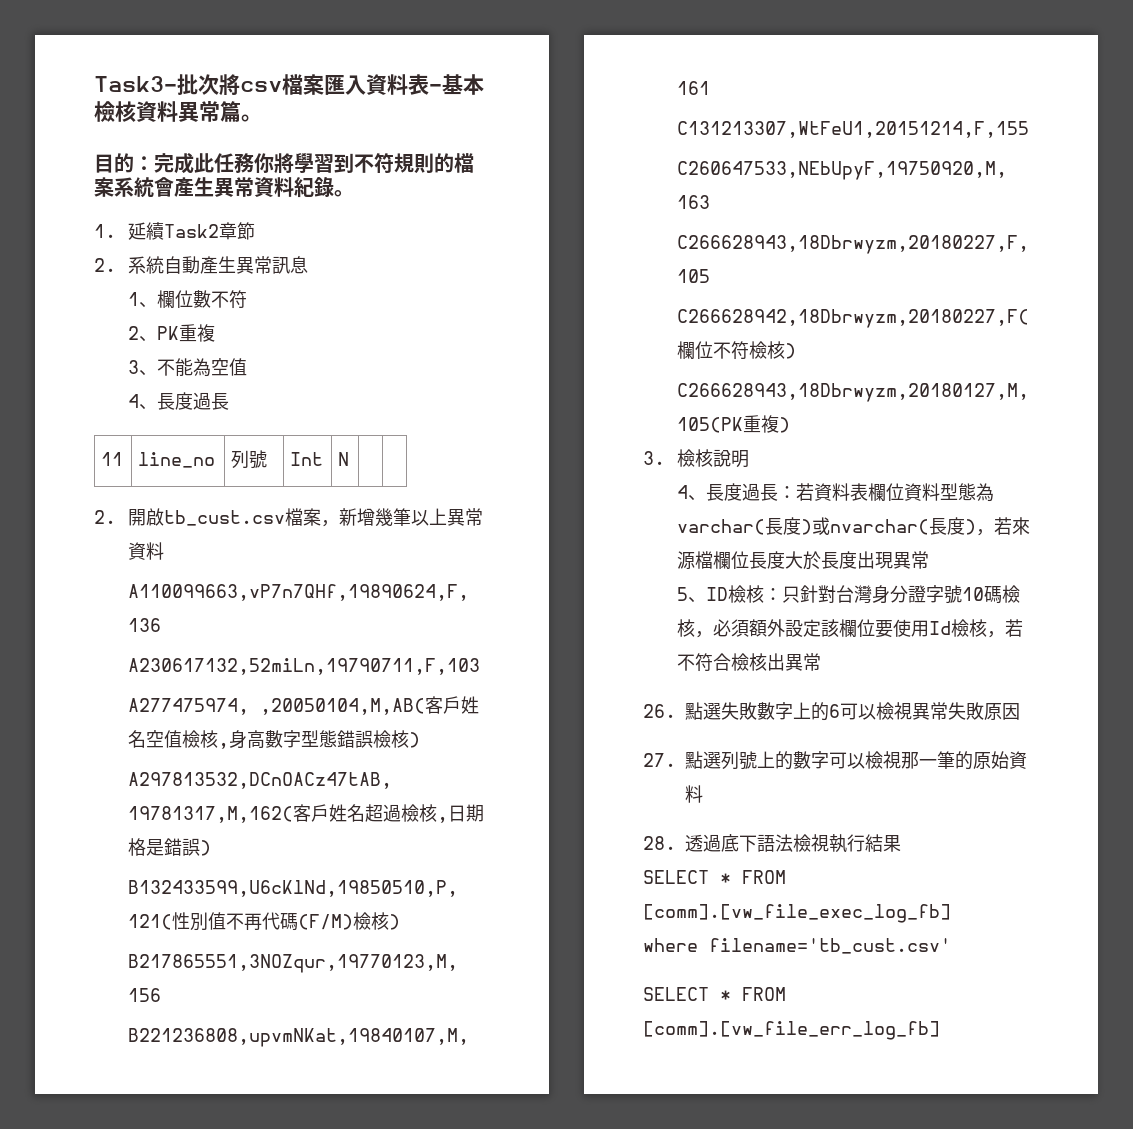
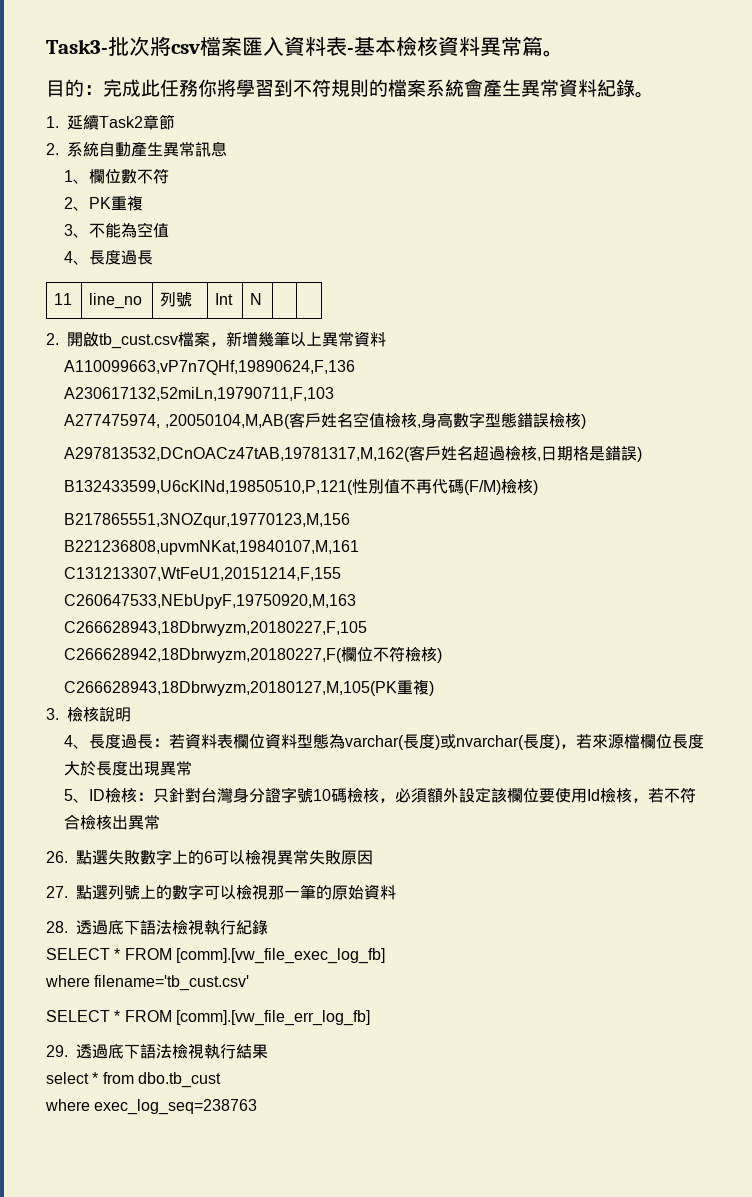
- 28.透過底下語法檢視執行結果
+ 28.透過底下語法檢視執行紀錄
+ 29.透過底下語法檢視執行結果
+ select * from dbo.tb_cust
+ where exec_log_seq=238763

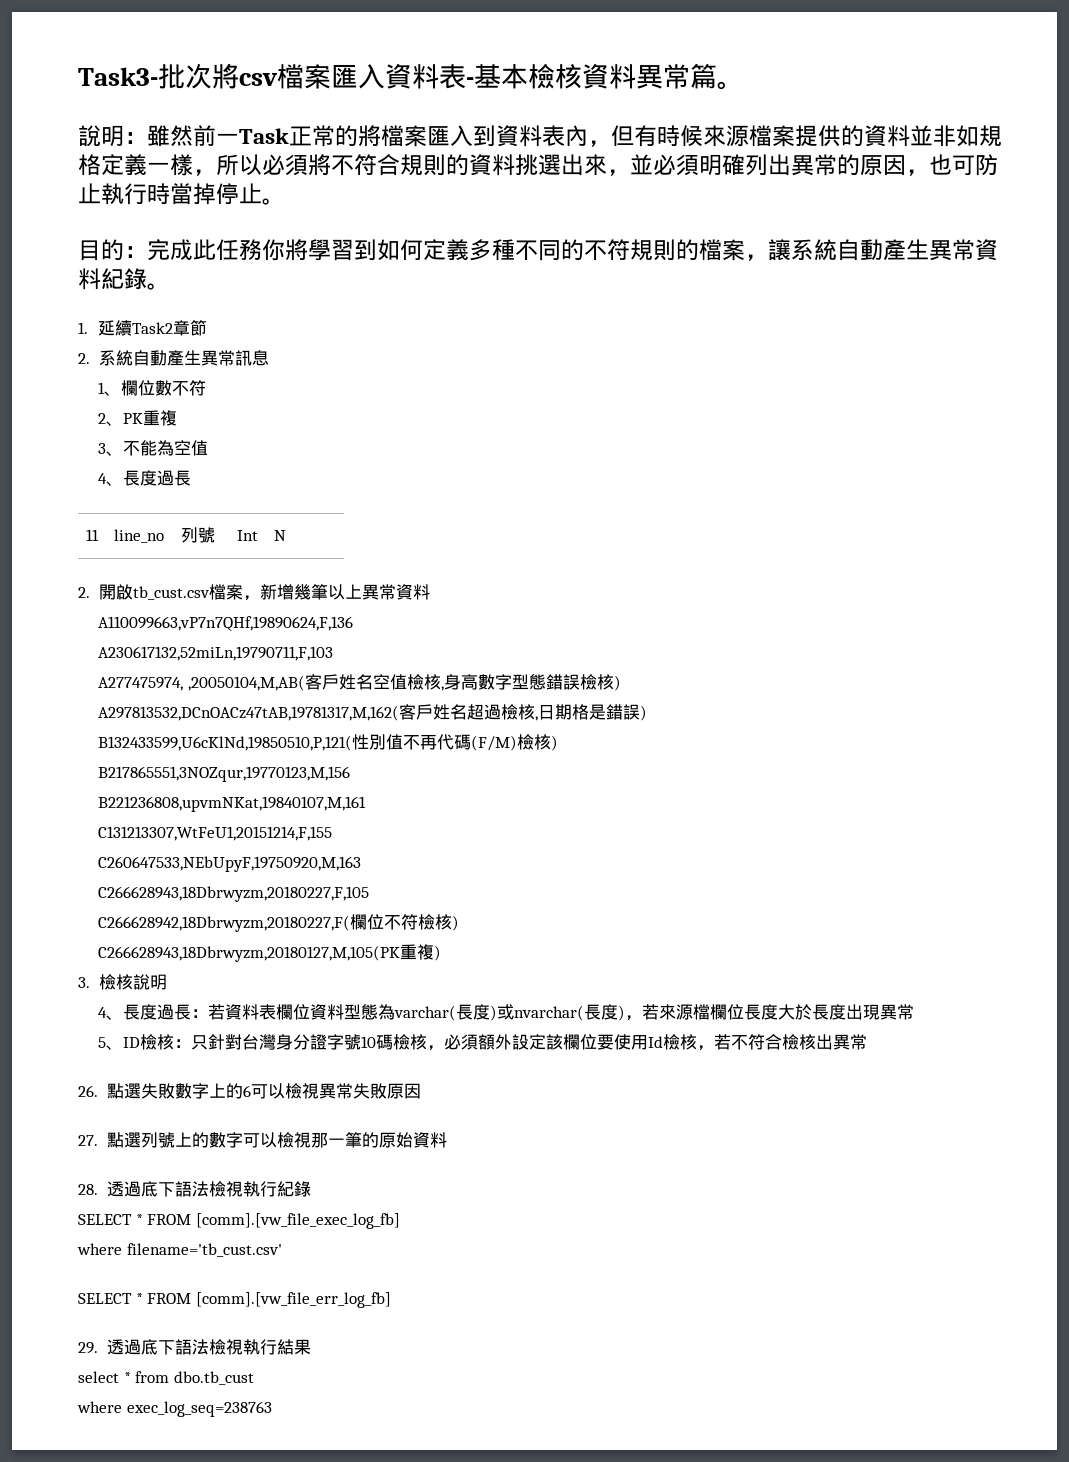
+ 說明：雖然前一Task正常的將檔案匯入到資料表內，但有時候來源檔案提供的資料並非如規格定義一樣，所以必須將不符合規則的資料挑選出來，並必須明確列出異常的原因，也可防止執行時當掉停止。
- 目的：完成此任務你將學習到不符規則的檔案系統會產生異常資料紀錄。
+ 目的：完成此任務你將學習到如何定義多種不同的不符規則的檔案，讓系統自動產生異常資料紀錄。

